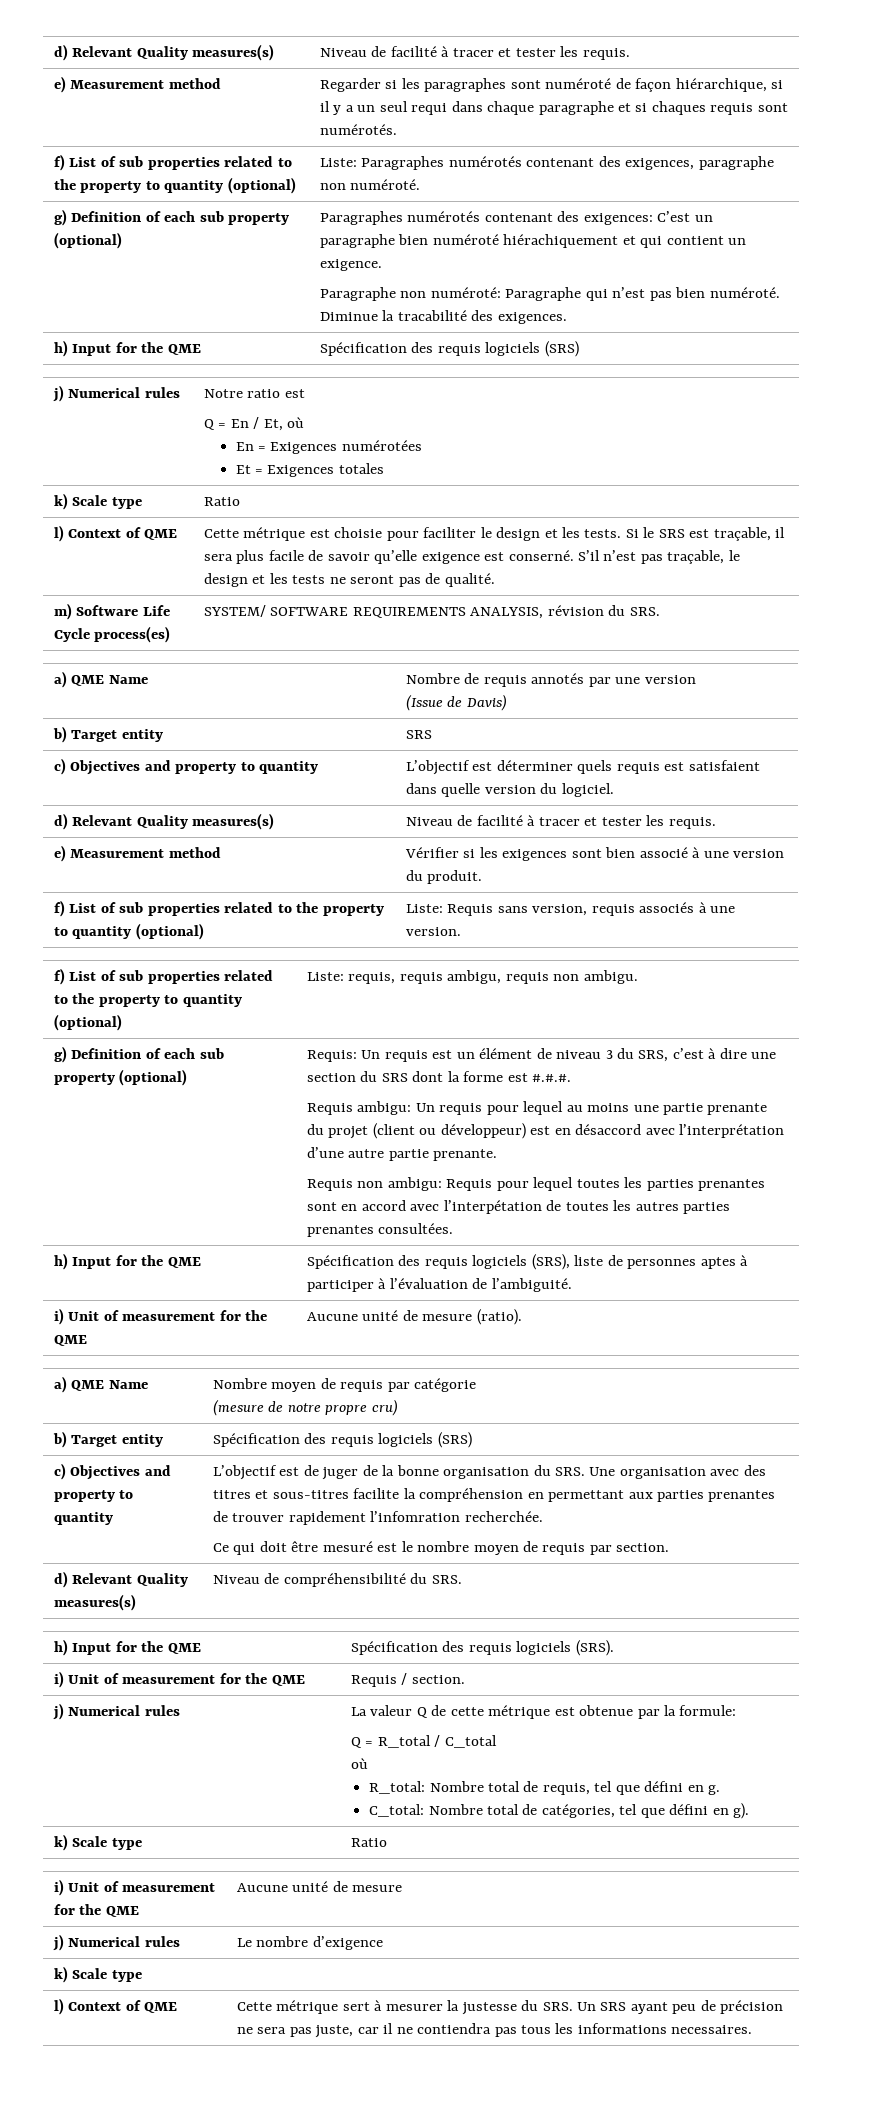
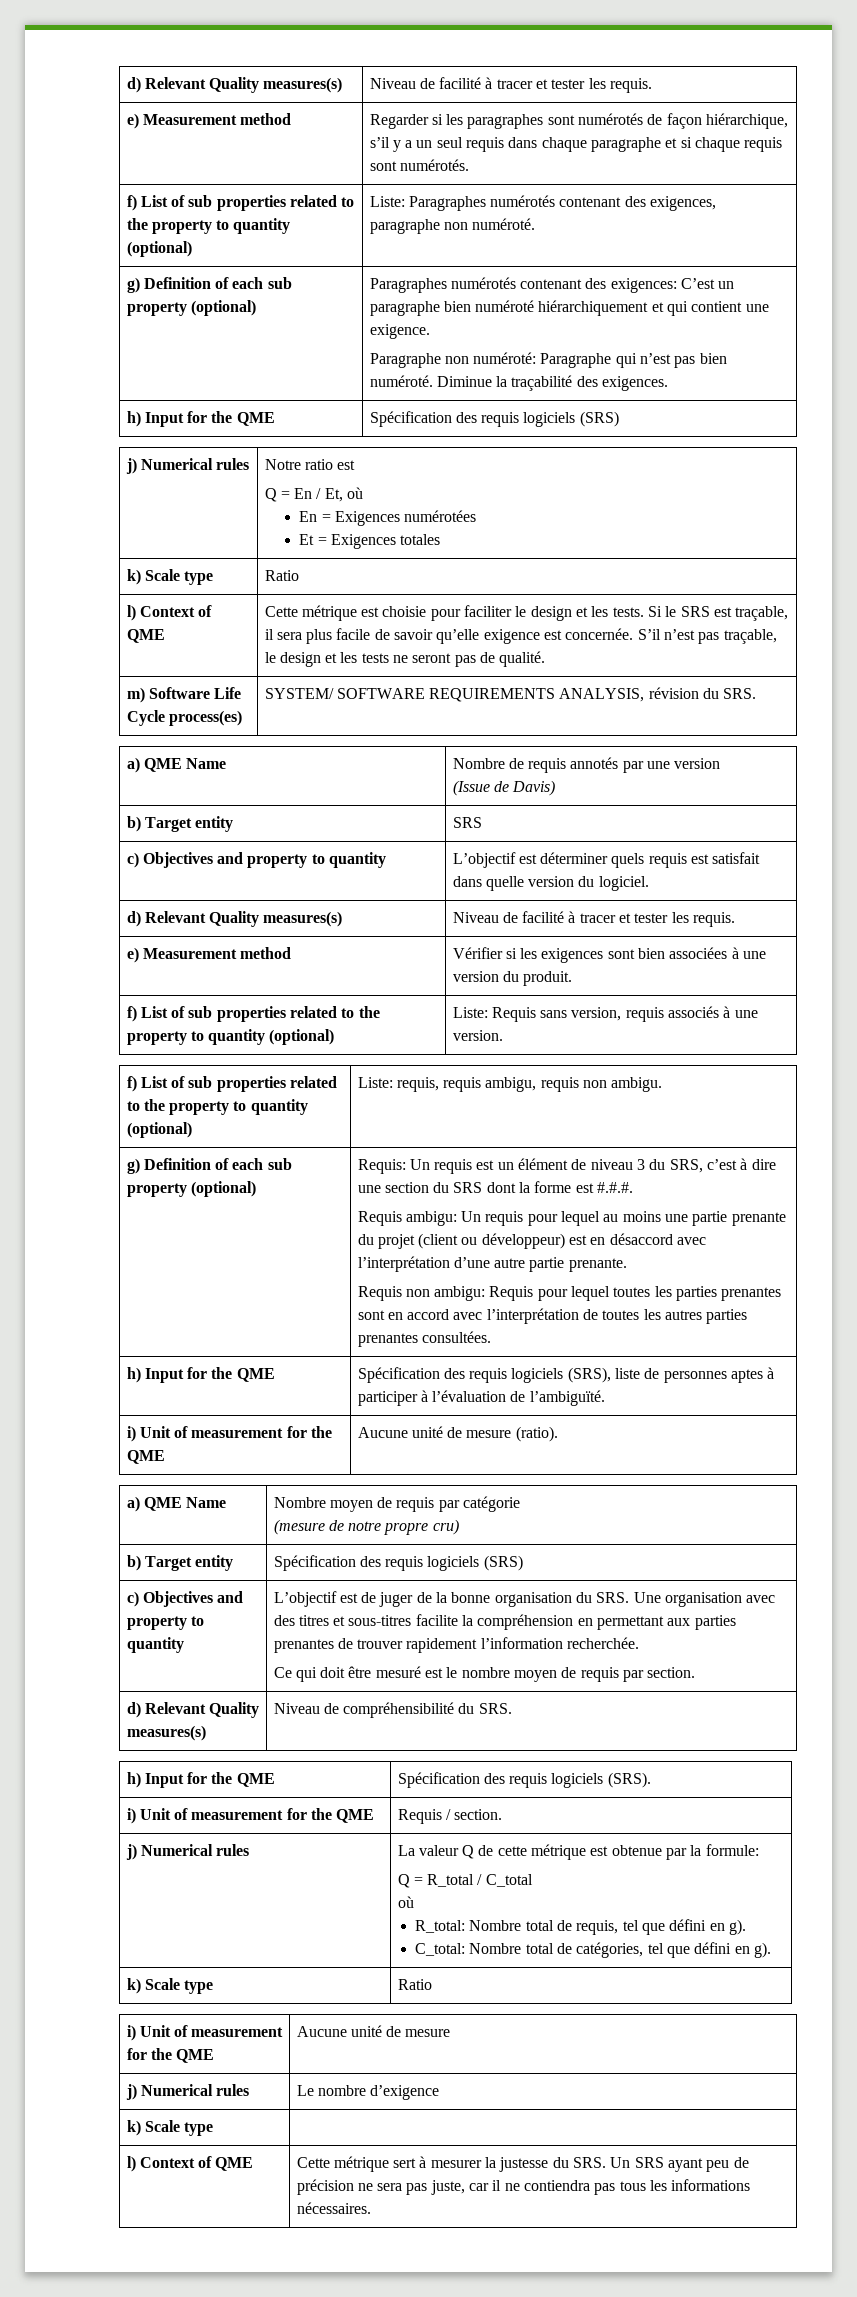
- e) Measurement method | Regarder si les paragraphes sont numéroté de façon hiérarchique, si il y a un seul requi dans chaque paragraphe et si chaques requis sont numérotés.
+ e) Measurement method | Regarder si les paragraphes sont numérotés de façon hiérarchique, s’il y a un seul requis dans chaque paragraphe et si chaque requis sont numérotés.
- g) Definition of each sub property (optional) | Paragraphes numérotés contenant des exigences: C’est un paragraphe bien numéroté hiérachiquement et qui contient un exigence.
- Paragraphe non numéroté: Paragraphe qui n’est pas bien numéroté. Diminue la tracabilité des exigences.
+ g) Definition of each sub property (optional) | Paragraphes numérotés contenant des exigences: C’est un paragraphe bien numéroté hiérarchiquement et qui contient une exigence.
+ Paragraphe non numéroté: Paragraphe qui n’est pas bien numéroté. Diminue la traçabilité des exigences.
- Si le SRS est traçable, il sera plus facile de savoir qu’elle exigence est conserné.
+ Si le SRS est traçable, il sera plus facile de savoir qu’elle exigence est concernée.
- c) Objectives and property to quantity | L’objectif est déterminer quels requis est satisfaient dans quelle version du logiciel.
+ c) Objectives and property to quantity | L’objectif est déterminer quels requis est satisfait dans quelle version du logiciel.
- e) Measurement method | Vérifier si les exigences sont bien associé à une version du produit.
+ e) Measurement method | Vérifier si les exigences sont bien associées à une version du produit.
- Requis non ambigu: Requis pour lequel toutes les parties prenantes sont en accord avec l’interpétation de toutes les autres parties prenantes consultées.
+ Requis non ambigu: Requis pour lequel toutes les parties prenantes sont en accord avec l’interprétation de toutes les autres parties prenantes consultées.
- h) Input for the QME | Spécification des requis logiciels (SRS), liste de personnes aptes à participer à l’évaluation de l’ambiguité.
+ h) Input for the QME | Spécification des requis logiciels (SRS), liste de personnes aptes à participer à l’évaluation de l’ambiguïté.
- L’objectif est de juger de la bonne organisation du SRS. Une organisation avec des titres et sous-titres facilite la compréhension en permettant aux parties prenantes de trouver rapidement l’infomration recherchée.
+ L’objectif est de juger de la bonne organisation du SRS. Une organisation avec des titres et sous-titres facilite la compréhension en permettant aux parties prenantes de trouver rapidement l’information recherchée.
  j) Numerical rules | La valeur Q de cette métrique est obtenue par la formule:
  Q = R_total / C_total
  où
- R_total: Nombre total de requis, tel que défini en g.
+ R_total: Nombre total de requis, tel que défini en g).
- l) Context of QME | Cette métrique sert à mesurer la justesse du SRS. Un SRS ayant peu de précision ne sera pas juste, car il ne contiendra pas tous les informations necessaires.
+ l) Context of QME | Cette métrique sert à mesurer la justesse du SRS. Un SRS ayant peu de précision ne sera pas juste, car il ne contiendra pas tous les informations nécessaires.

